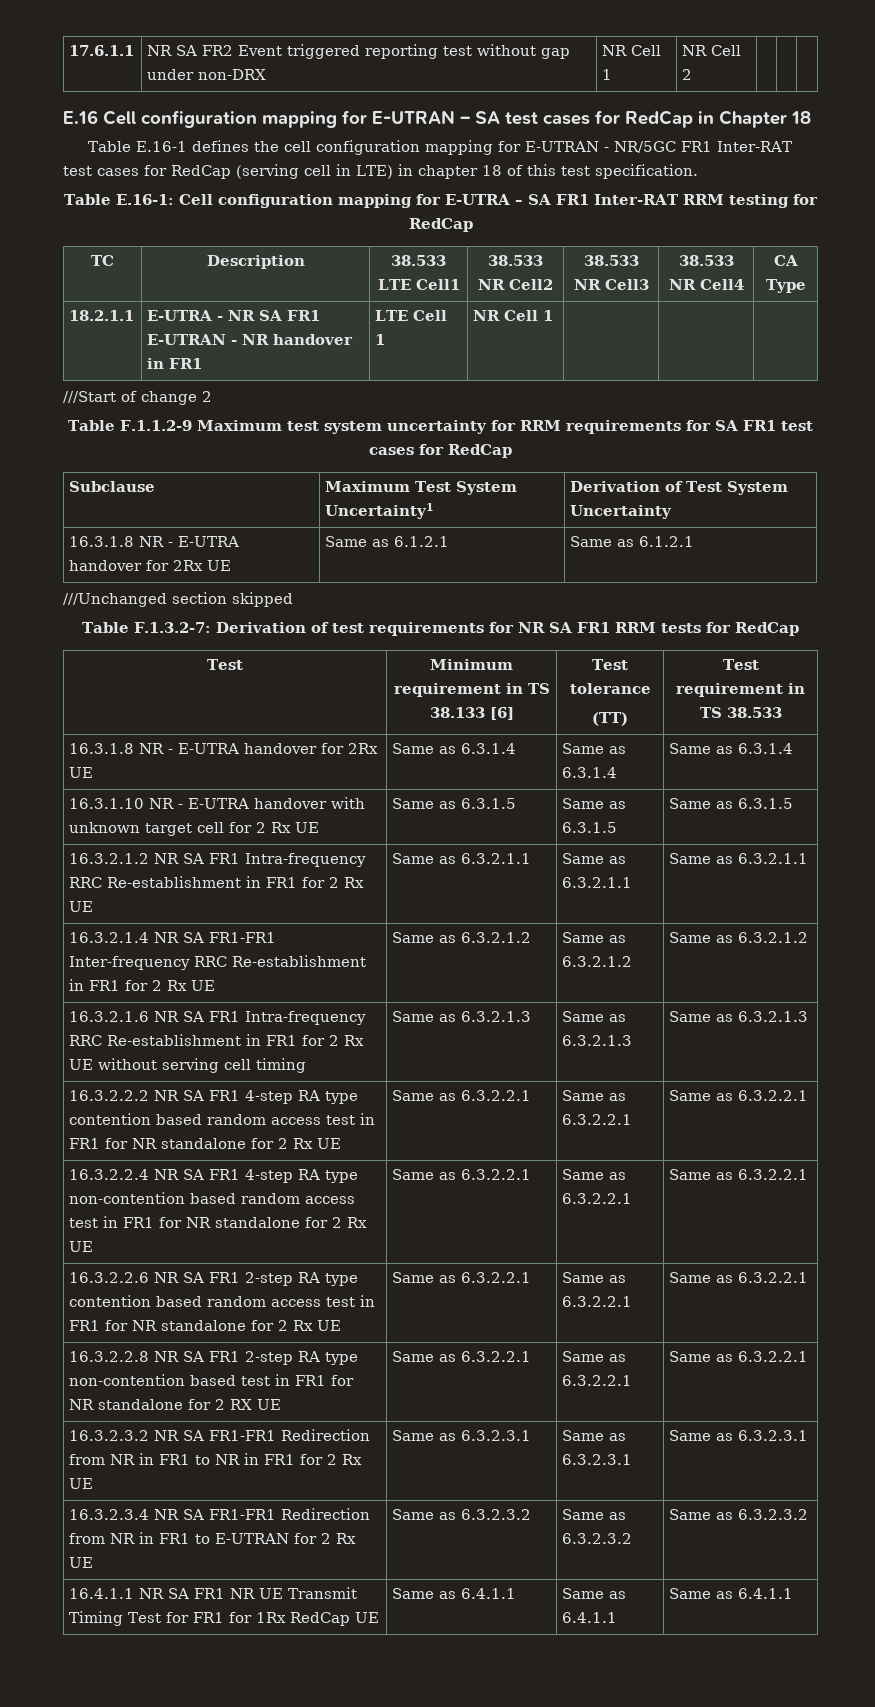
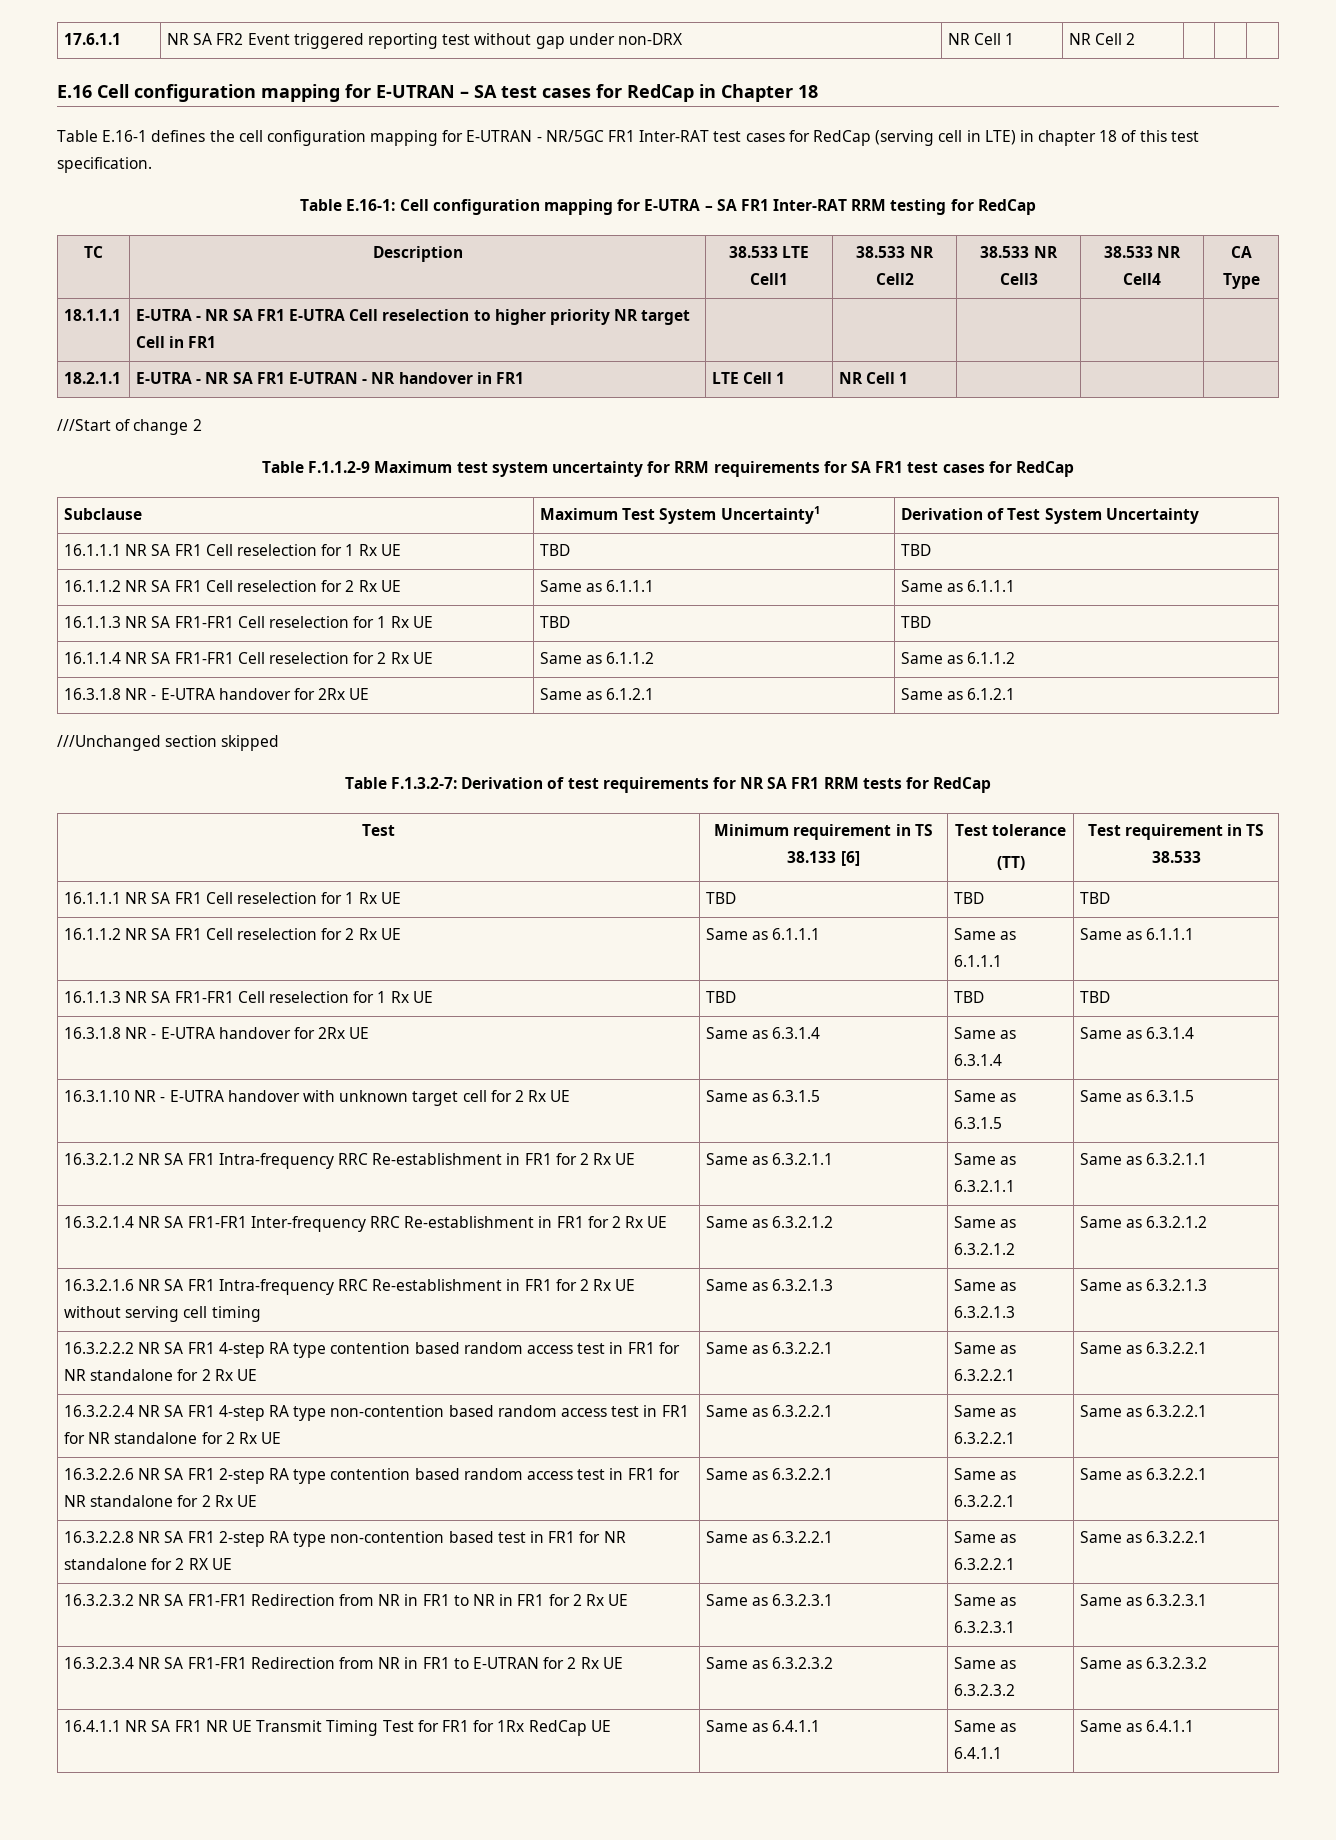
+ 18.1.1.1 | E-UTRA - NR SA FR1 E-UTRA Cell reselection to higher priority NR target Cell in FR1 | | | | |
  Subclause | Maximum Test System Uncertainty1 | Derivation of Test System Uncertainty
+ 16.1.1.1 NR SA FR1 Cell reselection for 1 Rx UE | TBD | TBD
+ 16.1.1.2 NR SA FR1 Cell reselection for 2 Rx UE | Same as 6.1.1.1 | Same as 6.1.1.1
+ 16.1.1.3 NR SA FR1-FR1 Cell reselection for 1 Rx UE | TBD | TBD
+ 16.1.1.4 NR SA FR1-FR1 Cell reselection for 2 Rx UE | Same as 6.1.1.2 | Same as 6.1.1.2
+ 16.1.1.1 NR SA FR1 Cell reselection for 1 Rx UE | TBD | TBD | TBD
+ 16.1.1.2 NR SA FR1 Cell reselection for 2 Rx UE | Same as 6.1.1.1 | Same as 6.1.1.1 | Same as 6.1.1.1
+ 16.1.1.3 NR SA FR1-FR1 Cell reselection for 1 Rx UE | TBD | TBD | TBD

